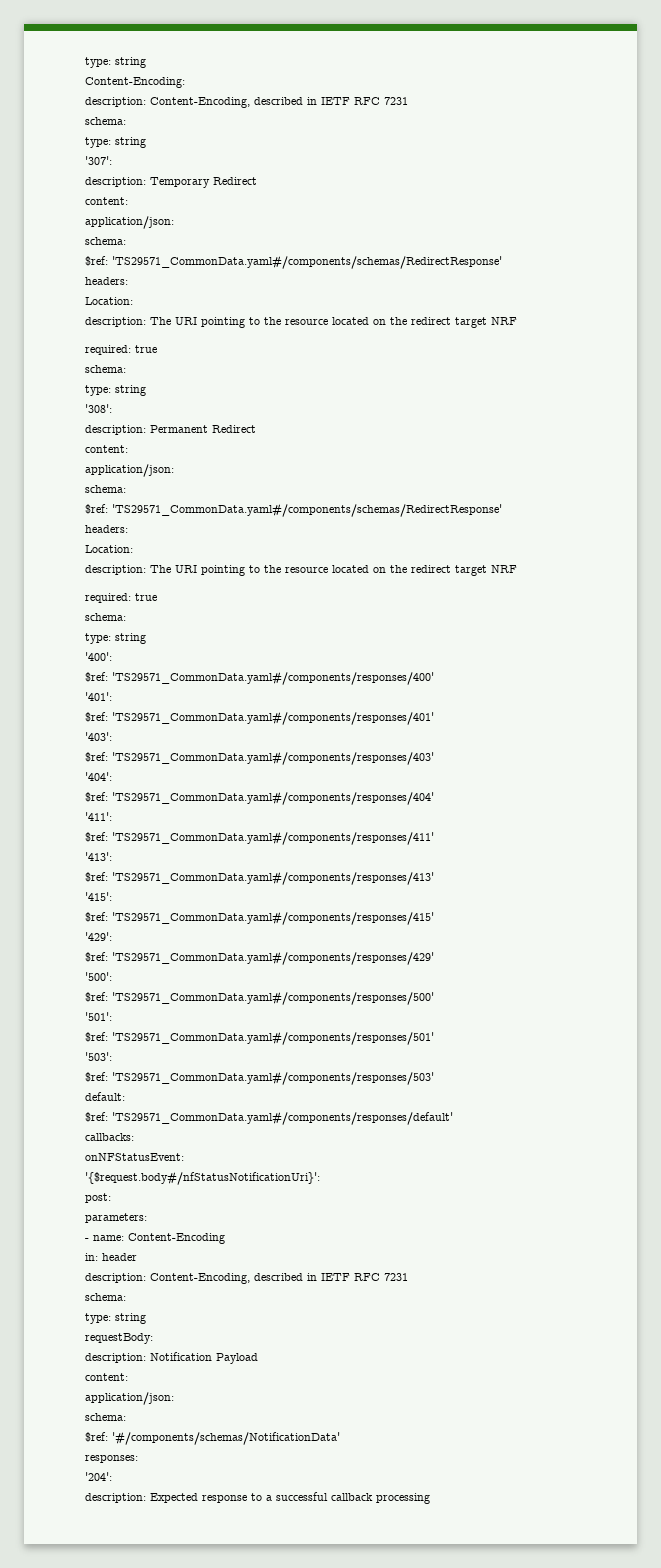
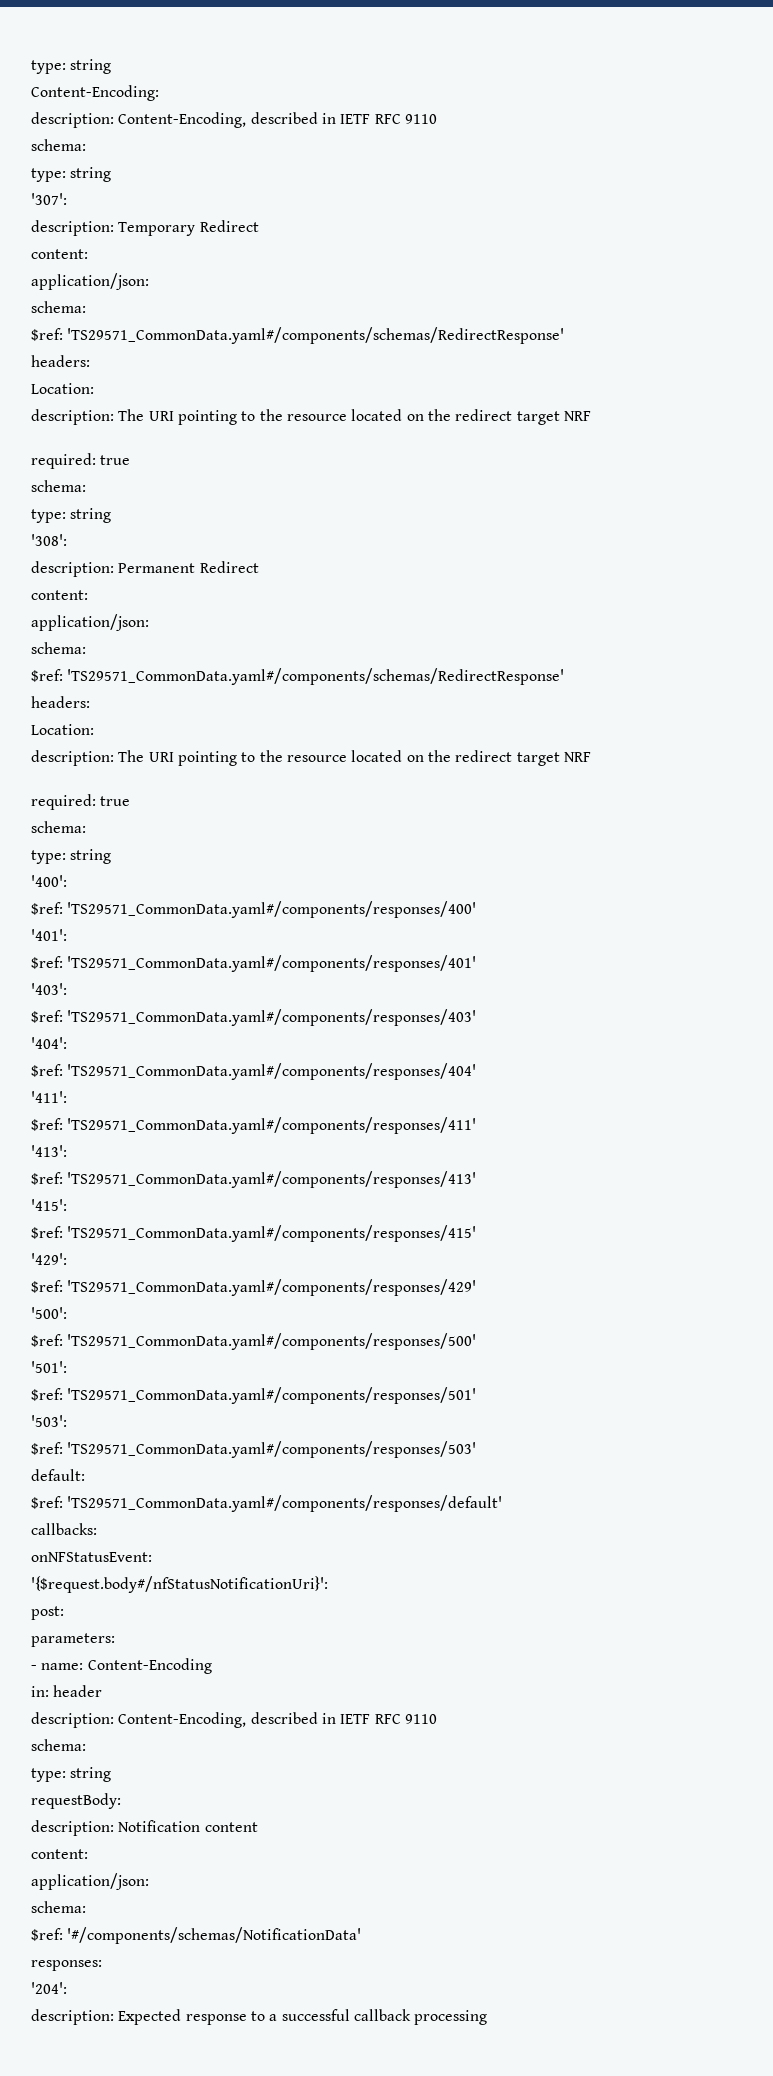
  Content-Encoding:
- description: Content-Encoding, described in IETF RFC 7231
+ description: Content-Encoding, described in IETF RFC 9110
  in: header
- description: Content-Encoding, described in IETF RFC 7231
+ description: Content-Encoding, described in IETF RFC 9110
- description: Notification Payload
+ description: Notification content

